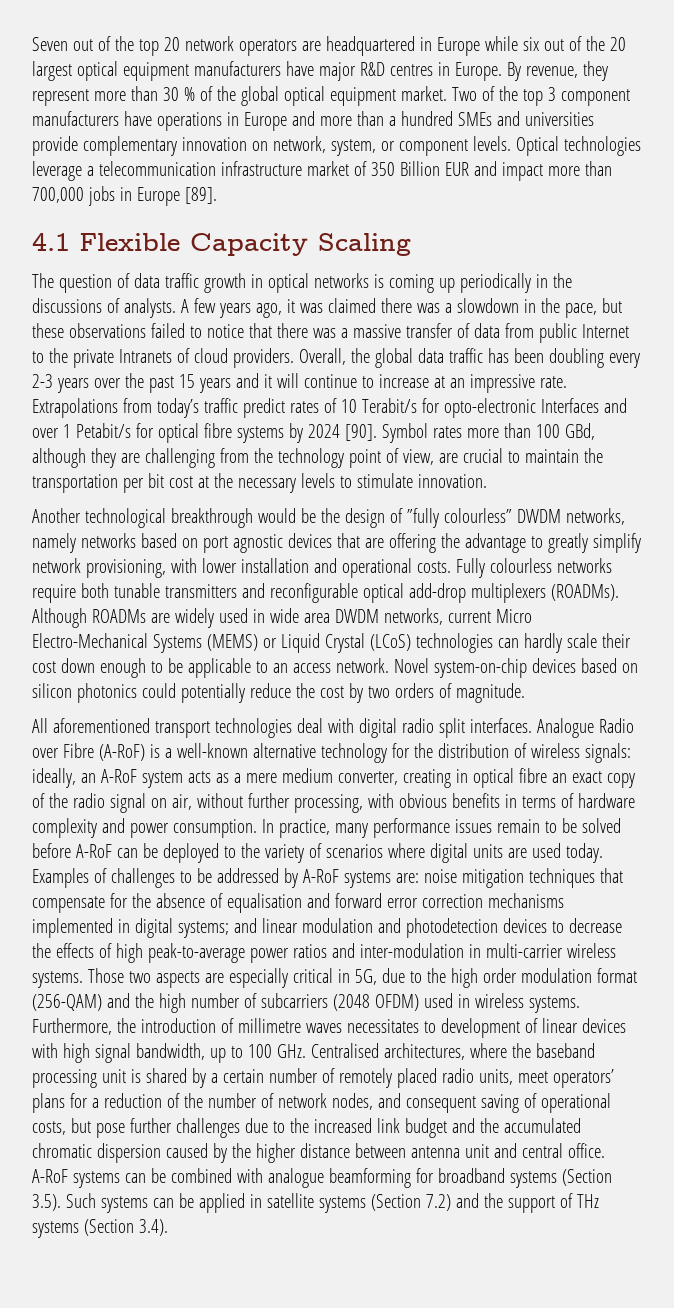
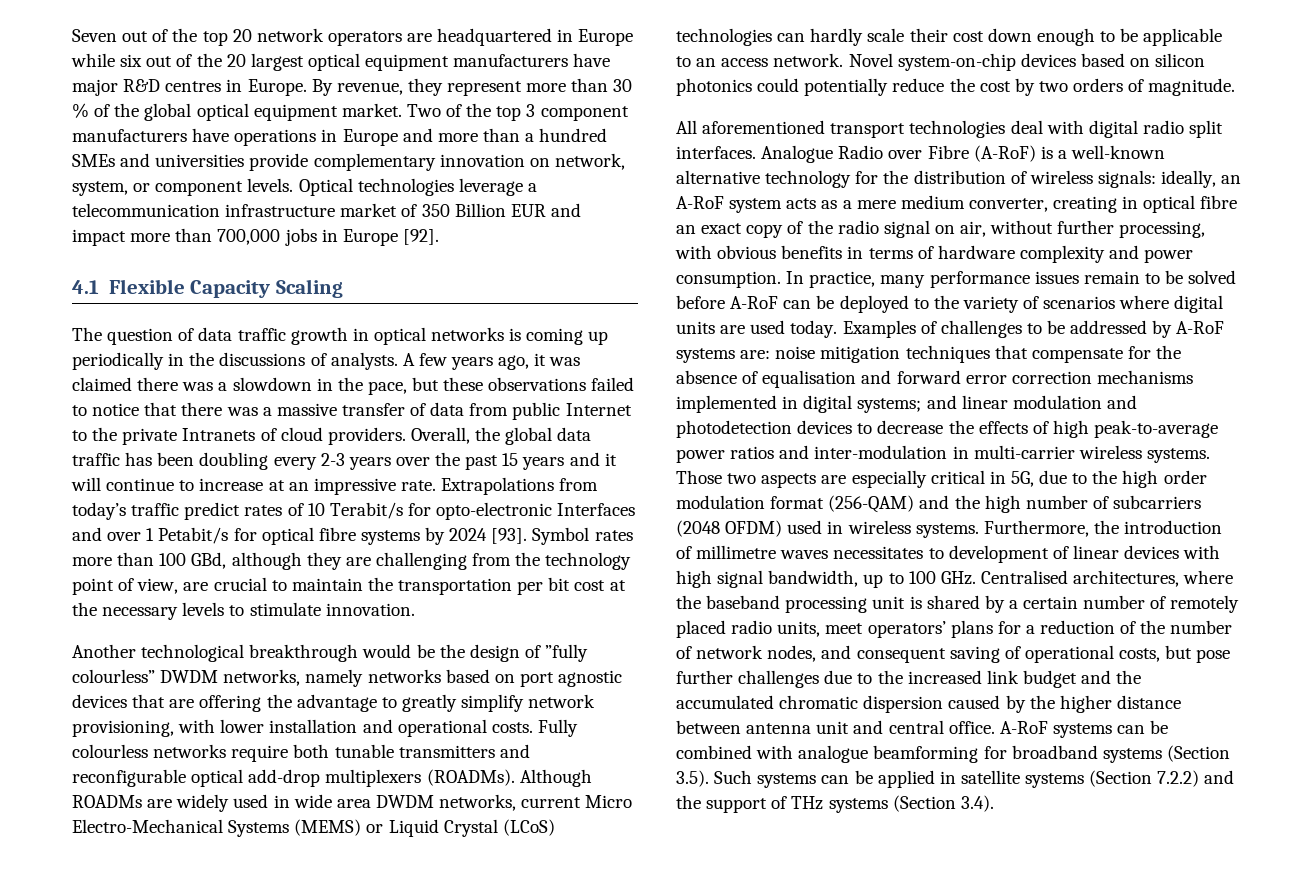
- Optical technologies leverage a telecommunication infrastructure market of 350 Billion EUR and impact more than 700,000 jobs in Europe [89].
+ Optical technologies leverage a telecommunication infrastructure market of 350 Billion EUR and impact more than 700,000 jobs in Europe [92].
- Extrapolations from today’s traffic predict rates of 10 Terabit/s for opto-electronic Interfaces and over 1 Petabit/s for optical fibre systems by 2024 [90].
+ Extrapolations from today’s traffic predict rates of 10 Terabit/s for opto-electronic Interfaces and over 1 Petabit/s for optical fibre systems by 2024 [93].
- A-RoF systems can be combined with analogue beamforming for broadband systems (Section 3.5). Such systems can be applied in satellite systems (Section 7.2) and the support of THz systems (Section 3.4).
+ A-RoF systems can be combined with analogue beamforming for broadband systems (Section 3.5). Such systems can be applied in satellite systems (Section 7.2.2) and the support of THz systems (Section 3.4).

